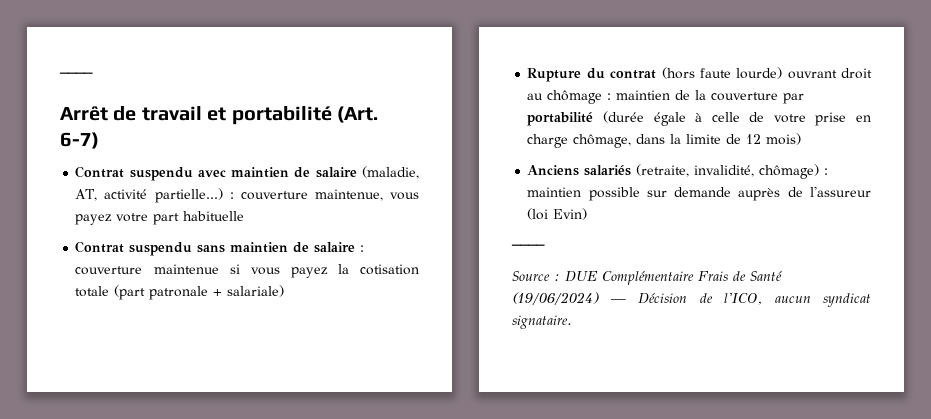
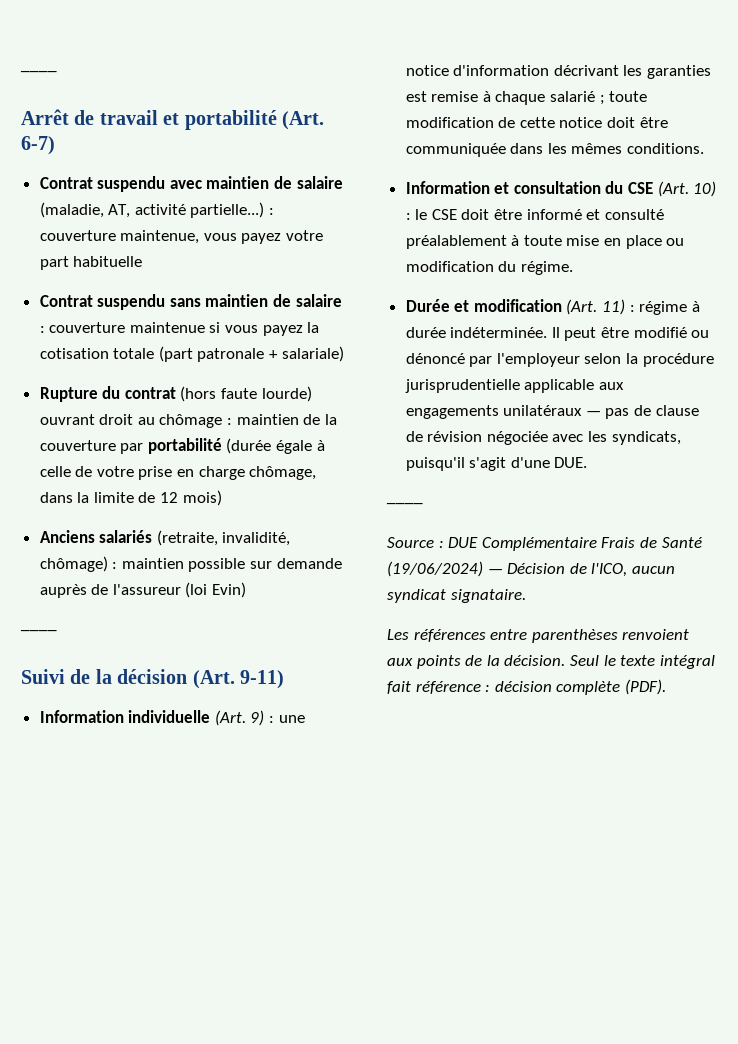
+ Suivi de la décision (Art. 9-11)
+ Information individuelle (Art. 9) : une notice d'information décrivant les garanties est remise à chaque salarié ; toute modification de cette notice doit être communiquée dans les mêmes conditions.
+ Information et consultation du CSE (Art. 10) : le CSE doit être informé et consulté préalablement à toute mise en place ou modification du régime.
+ Durée et modification (Art. 11) : régime à durée indéterminée. Il peut être modifié ou dénoncé par l'employeur selon la procédure jurisprudentielle applicable aux engagements unilatéraux — pas de clause de révision négociée avec les syndicats, puisqu'il s'agit d'une DUE.
+ ────
+ Les références entre parenthèses renvoient aux points de la décision. Seul le texte intégral fait référence : décision complète (PDF).

